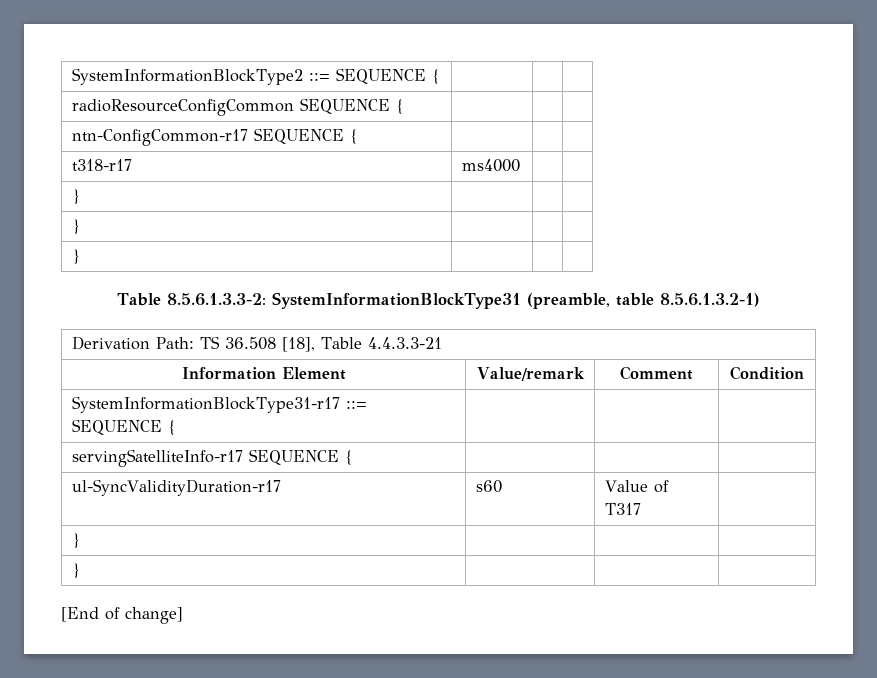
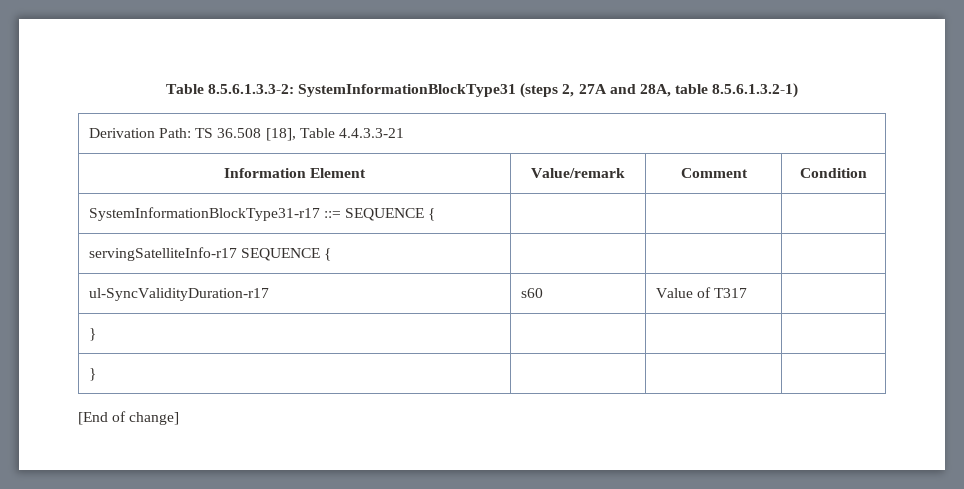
- SystemInformationBlockType2 ::= SEQUENCE { | | |
- radioResourceConfigCommon SEQUENCE { | | |
- ntn-ConfigCommon-r17 SEQUENCE { | | |
- t318-r17 | ms4000 | |
- } | | |
- } | | |
- } | | |
- Table 8.5.6.1.3.3-2: SystemInformationBlockType31 (preamble, table 8.5.6.1.3.2-1)
+ Table 8.5.6.1.3.3-2: SystemInformationBlockType31 (steps 2, 27A and 28A, table 8.5.6.1.3.2-1)

